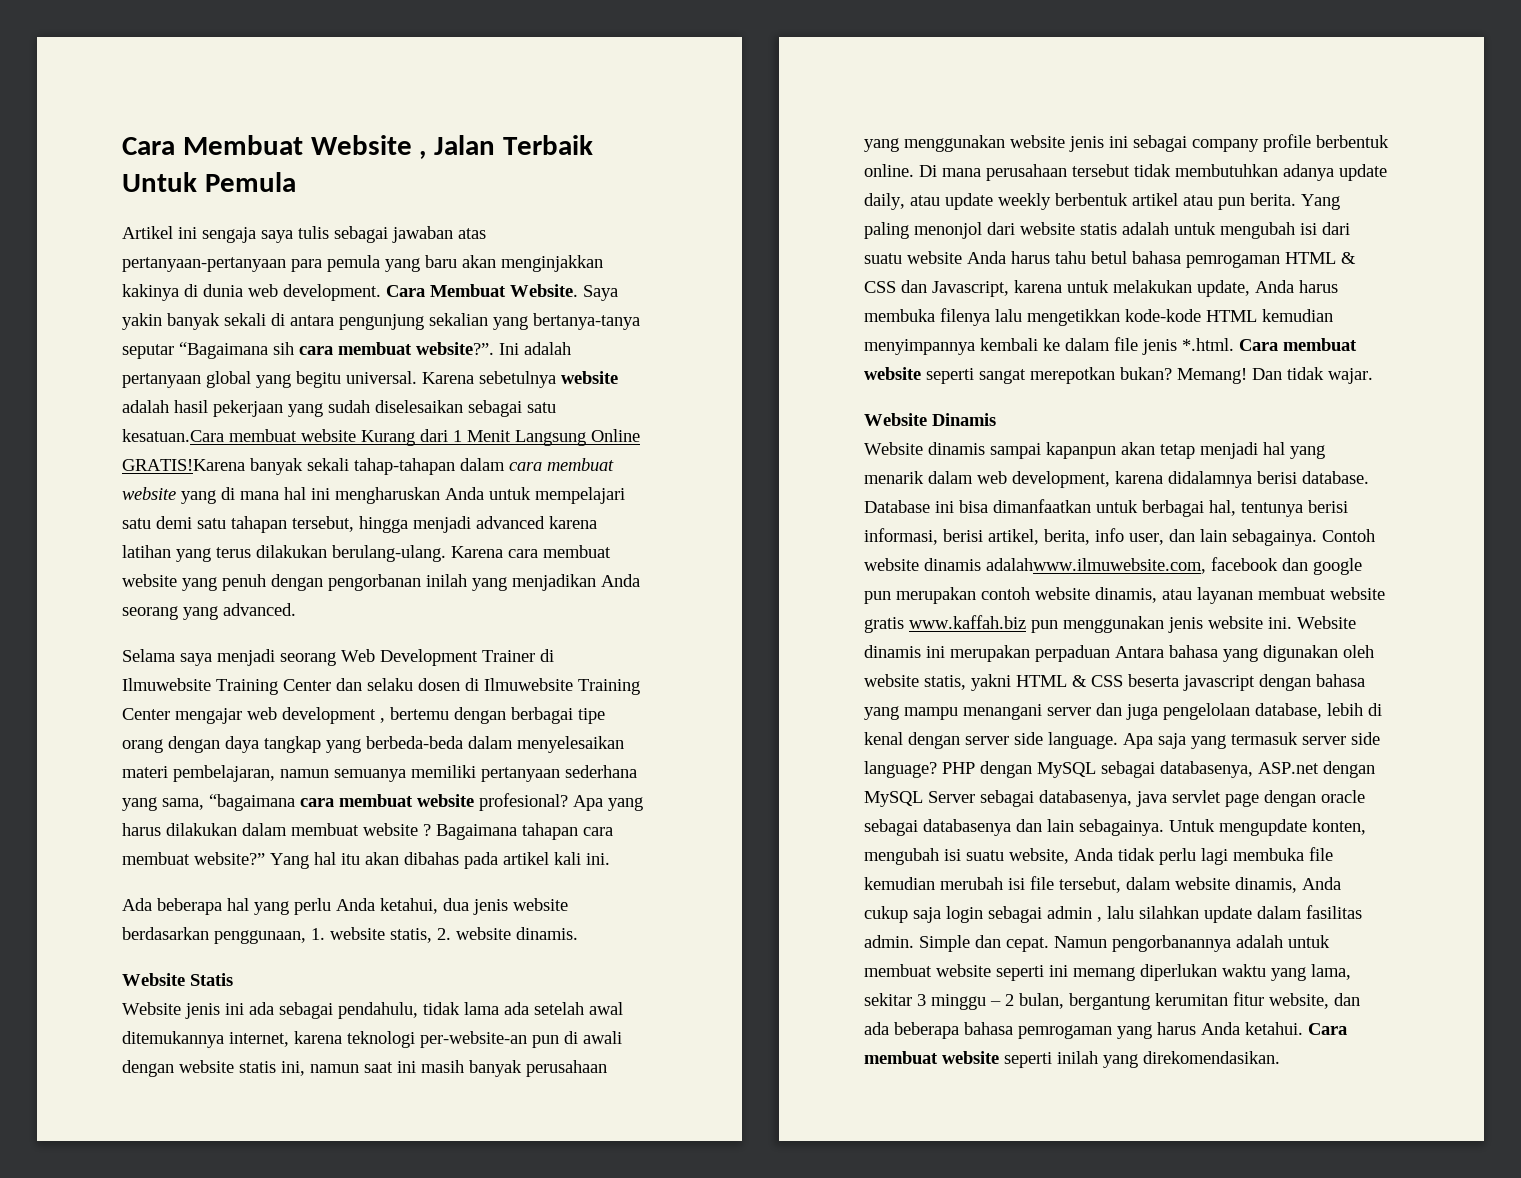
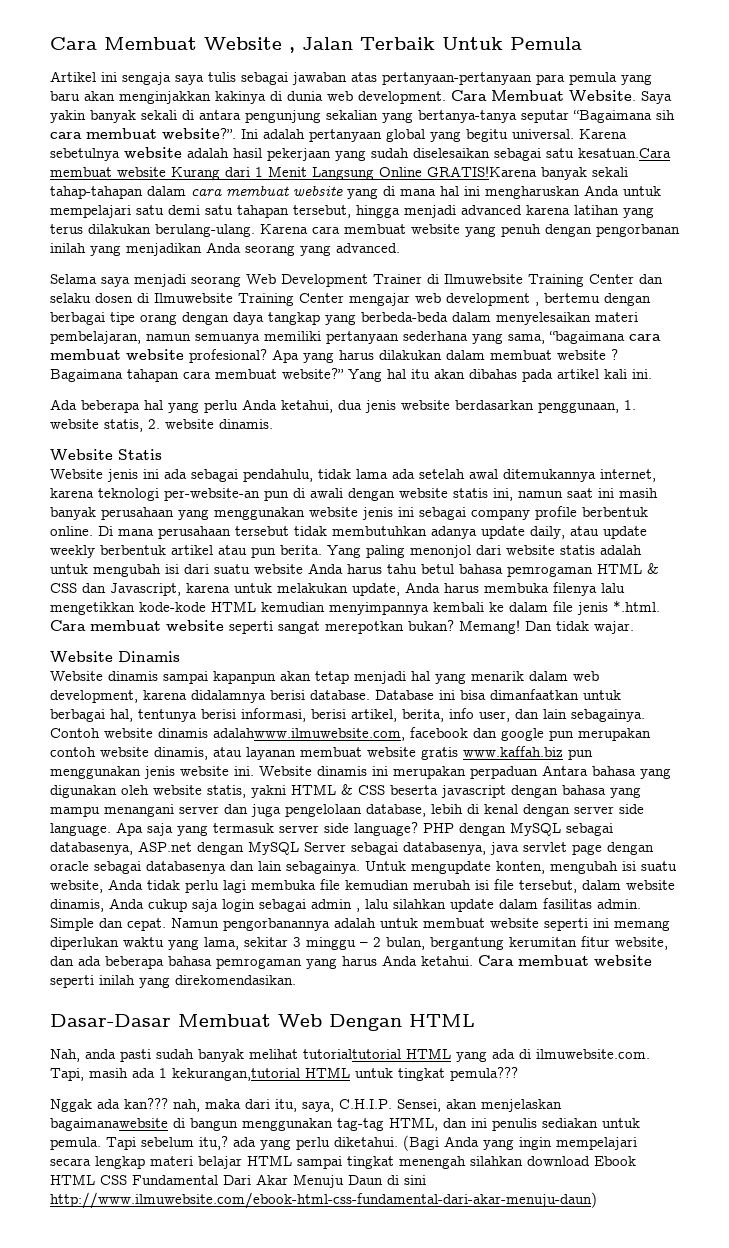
+ Dasar-Dasar Membuat Web Dengan HTML
+ Nah, anda pasti sudah banyak melihat tutorialtutorial HTML yang ada di ilmuwebsite.com. Tapi, masih ada 1 kekurangan,tutorial HTML untuk tingkat pemula???
+ Nggak ada kan??? nah, maka dari itu, saya, C.H.I.P. Sensei, akan menjelaskan bagaimanawebsite di bangun menggunakan tag-tag HTML, dan ini penulis sediakan untuk pemula. Tapi sebelum itu,? ada yang perlu diketahui. (Bagi Anda yang ingin mempelajari secara lengkap materi belajar HTML sampai tingkat menengah silahkan download Ebook HTML CSS Fundamental Dari Akar Menuju Daun di sini http://www.ilmuwebsite.com/ebook-html-css-fundamental-dari-akar-menuju-daun)

